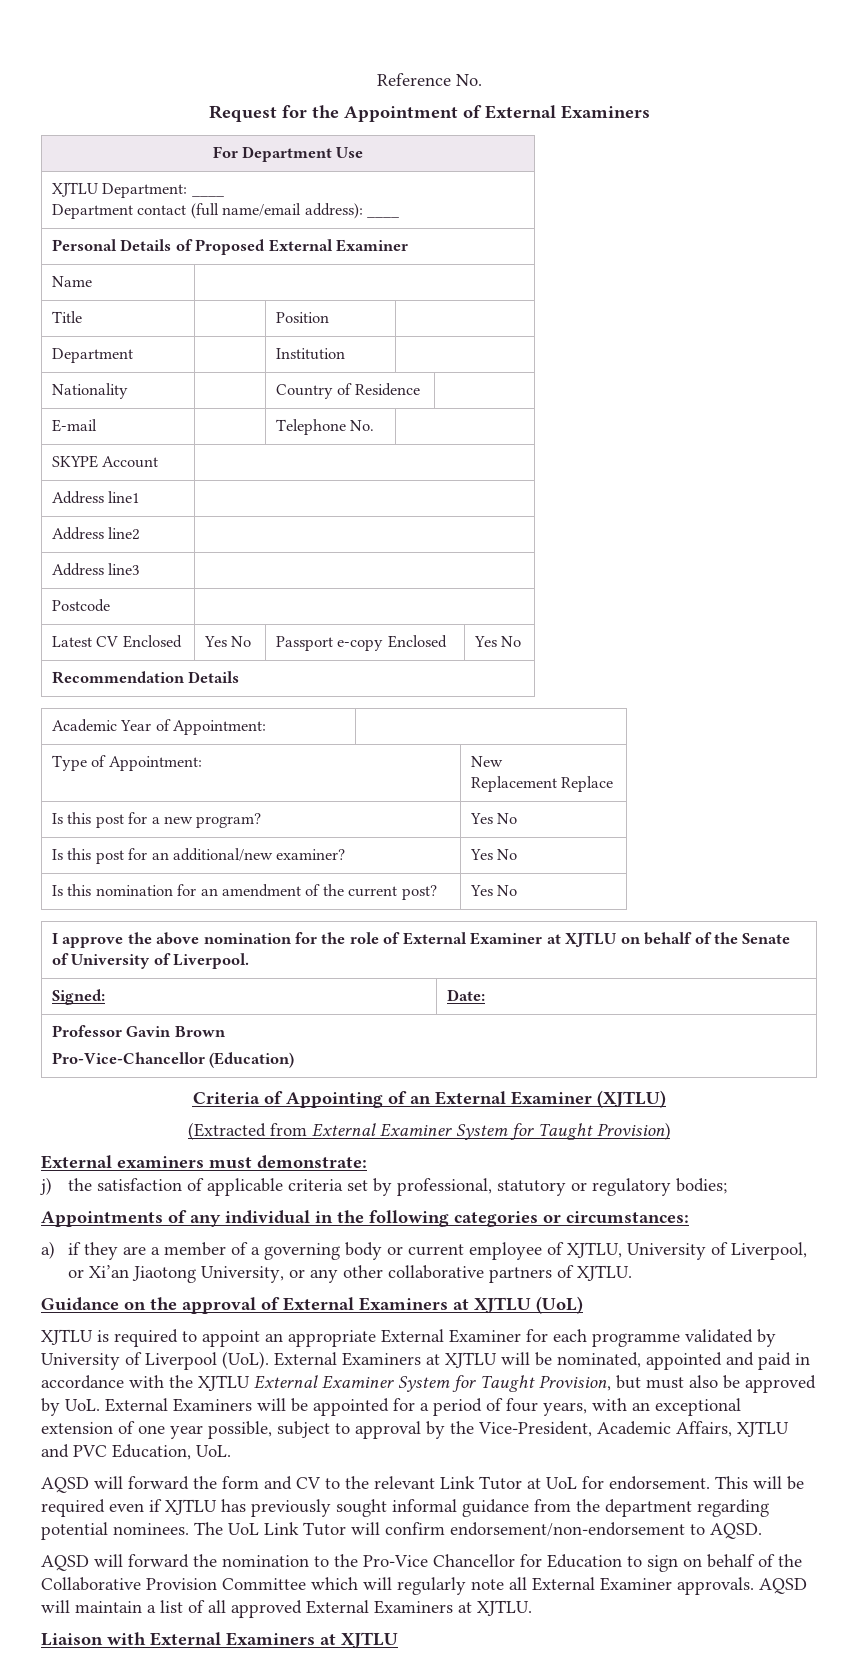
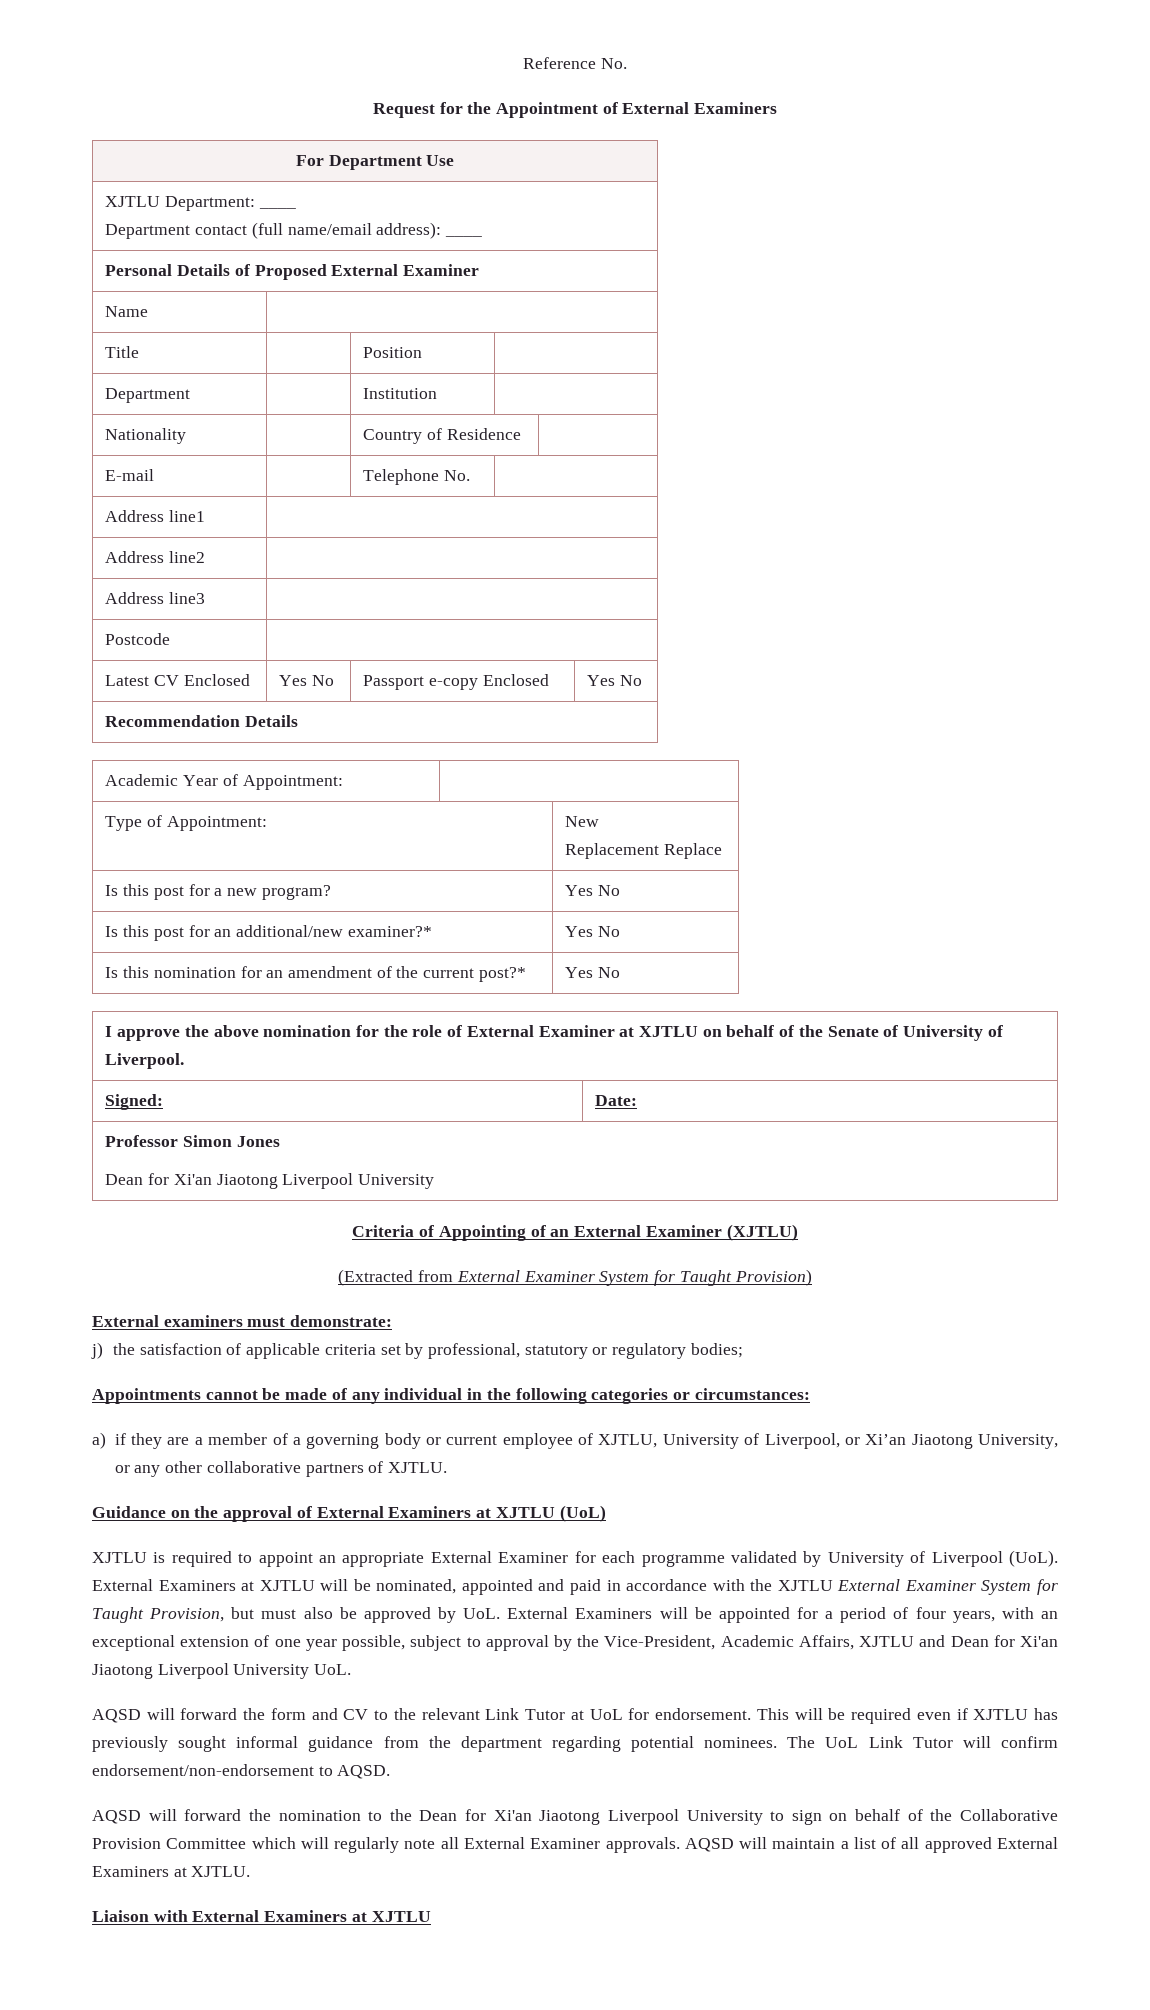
- SKYPE Account |
- Is this post for an additional/new examiner? | Yes No
+ Is this post for an additional/new examiner?* | Yes No
- Is this nomination for an amendment of the current post? | Yes No
+ Is this nomination for an amendment of the current post?* | Yes No
- Professor Gavin Brown
- Pro-Vice-Chancellor (Education)
+ Professor Simon Jones
+ Dean for Xi'an Jiaotong Liverpool University
- Appointments of any individual in the following categories or circumstances:
+ Appointments cannot be made of any individual in the following categories or circumstances:
- External Examiners at XJTLU will be nominated, appointed and paid in accordance with the XJTLU External Examiner System for Taught Provision, but must also be approved by UoL. External Examiners will be appointed for a period of four years, with an exceptional extension of one year possible, subject to approval by the Vice-President, Academic Affairs, XJTLU and PVC Education, UoL.
+ External Examiners at XJTLU will be nominated, appointed and paid in accordance with the XJTLU External Examiner System for Taught Provision, but must also be approved by UoL. External Examiners will be appointed for a period of four years, with an exceptional extension of one year possible, subject to approval by the Vice-President, Academic Affairs, XJTLU and Dean for Xi'an Jiaotong Liverpool University UoL.
- AQSD will forward the nomination to the Pro-Vice Chancellor for Education to sign on behalf of the Collaborative Provision Committee which will regularly note all External Examiner approvals.
+ AQSD will forward the nomination to the Dean for Xi'an Jiaotong Liverpool University to sign on behalf of the Collaborative Provision Committee which will regularly note all External Examiner approvals.

